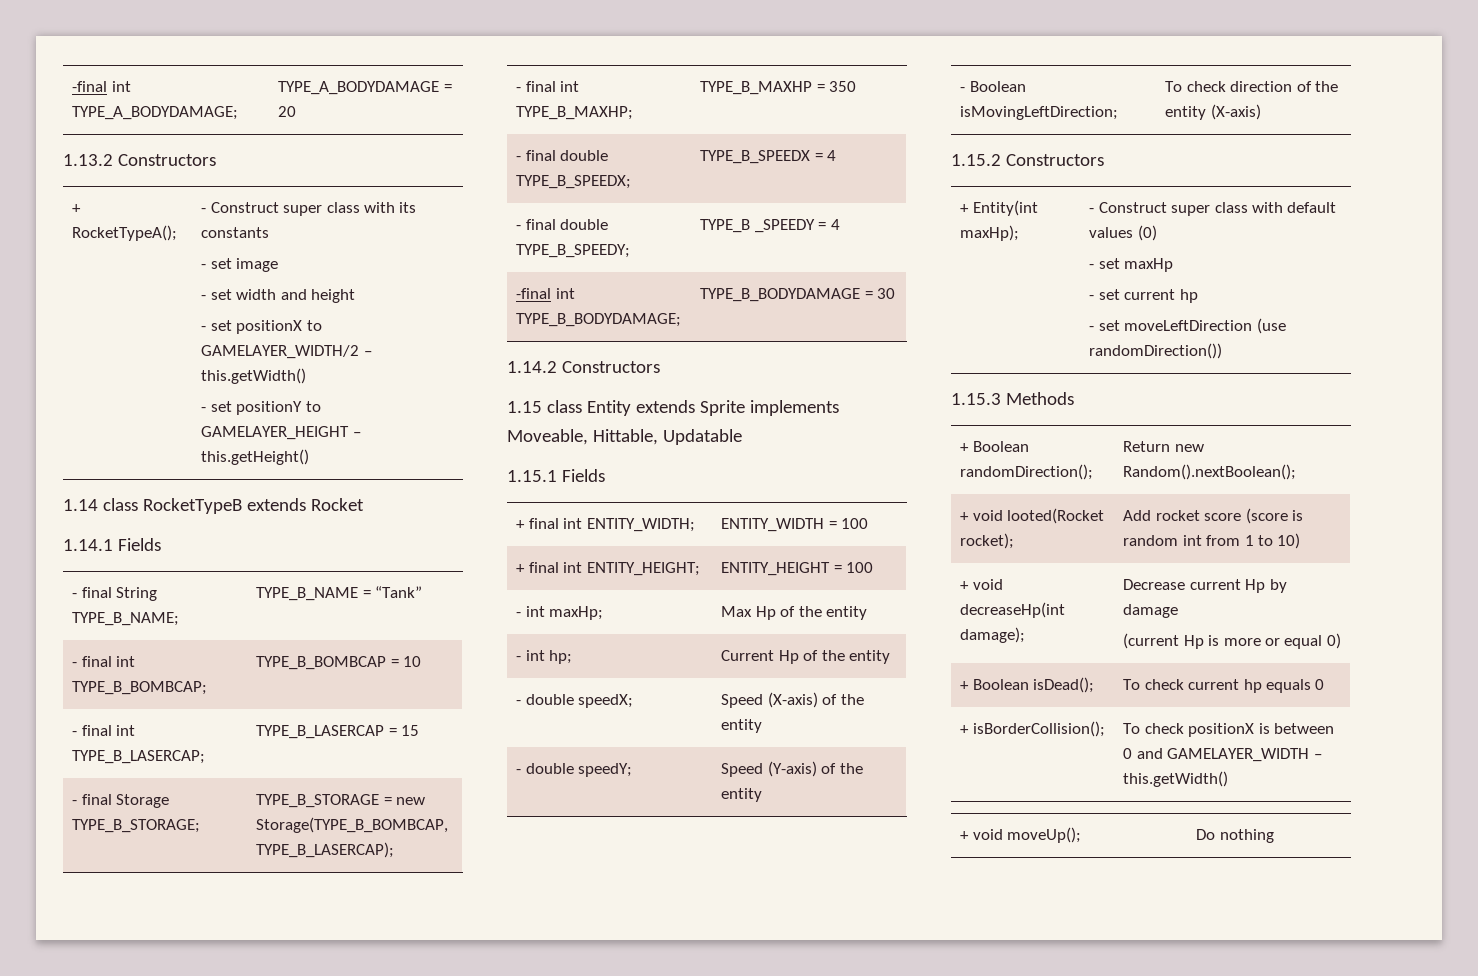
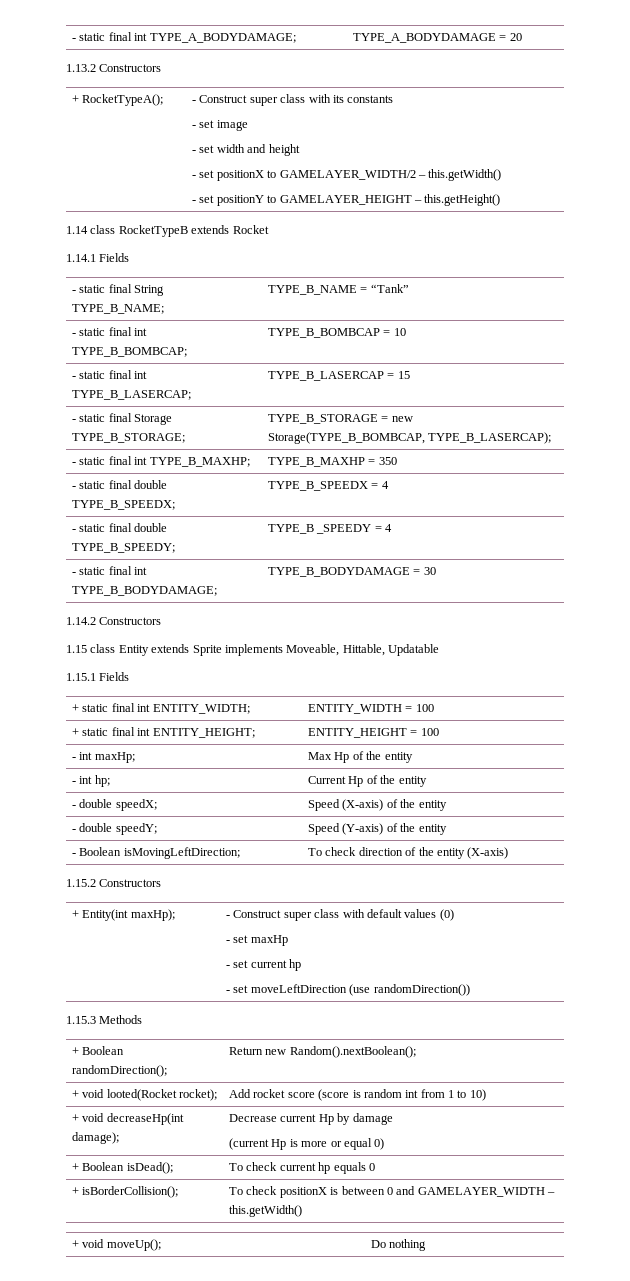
- -final int TYPE_A_BODYDAMAGE; | TYPE_A_BODYDAMAGE = 20
+ - static final int TYPE_A_BODYDAMAGE; | TYPE_A_BODYDAMAGE = 20
- - final String TYPE_B_NAME; | TYPE_B_NAME = “Tank”
+ - static final String TYPE_B_NAME; | TYPE_B_NAME = “Tank”
- - final int TYPE_B_BOMBCAP; | TYPE_B_BOMBCAP = 10
+ - static final int TYPE_B_BOMBCAP; | TYPE_B_BOMBCAP = 10
- - final int TYPE_B_LASERCAP; | TYPE_B_LASERCAP = 15
+ - static final int TYPE_B_LASERCAP; | TYPE_B_LASERCAP = 15
- - final Storage TYPE_B_STORAGE; | TYPE_B_STORAGE = new Storage(TYPE_B_BOMBCAP, TYPE_B_LASERCAP);
+ - static final Storage TYPE_B_STORAGE; | TYPE_B_STORAGE = new Storage(TYPE_B_BOMBCAP, TYPE_B_LASERCAP);
- - final int TYPE_B_MAXHP; | TYPE_B_MAXHP = 350
+ - static final int TYPE_B_MAXHP; | TYPE_B_MAXHP = 350
- - final double TYPE_B_SPEEDX; | TYPE_B_SPEEDX = 4
+ - static final double TYPE_B_SPEEDX; | TYPE_B_SPEEDX = 4
- - final double TYPE_B_SPEEDY; | TYPE_B _SPEEDY = 4
+ - static final double TYPE_B_SPEEDY; | TYPE_B _SPEEDY = 4
- -final int TYPE_B_BODYDAMAGE; | TYPE_B_BODYDAMAGE = 30
+ - static final int TYPE_B_BODYDAMAGE; | TYPE_B_BODYDAMAGE = 30
- + final int ENTITY_WIDTH; | ENTITY_WIDTH = 100
+ + static final int ENTITY_WIDTH; | ENTITY_WIDTH = 100
- + final int ENTITY_HEIGHT; | ENTITY_HEIGHT = 100
+ + static final int ENTITY_HEIGHT; | ENTITY_HEIGHT = 100

